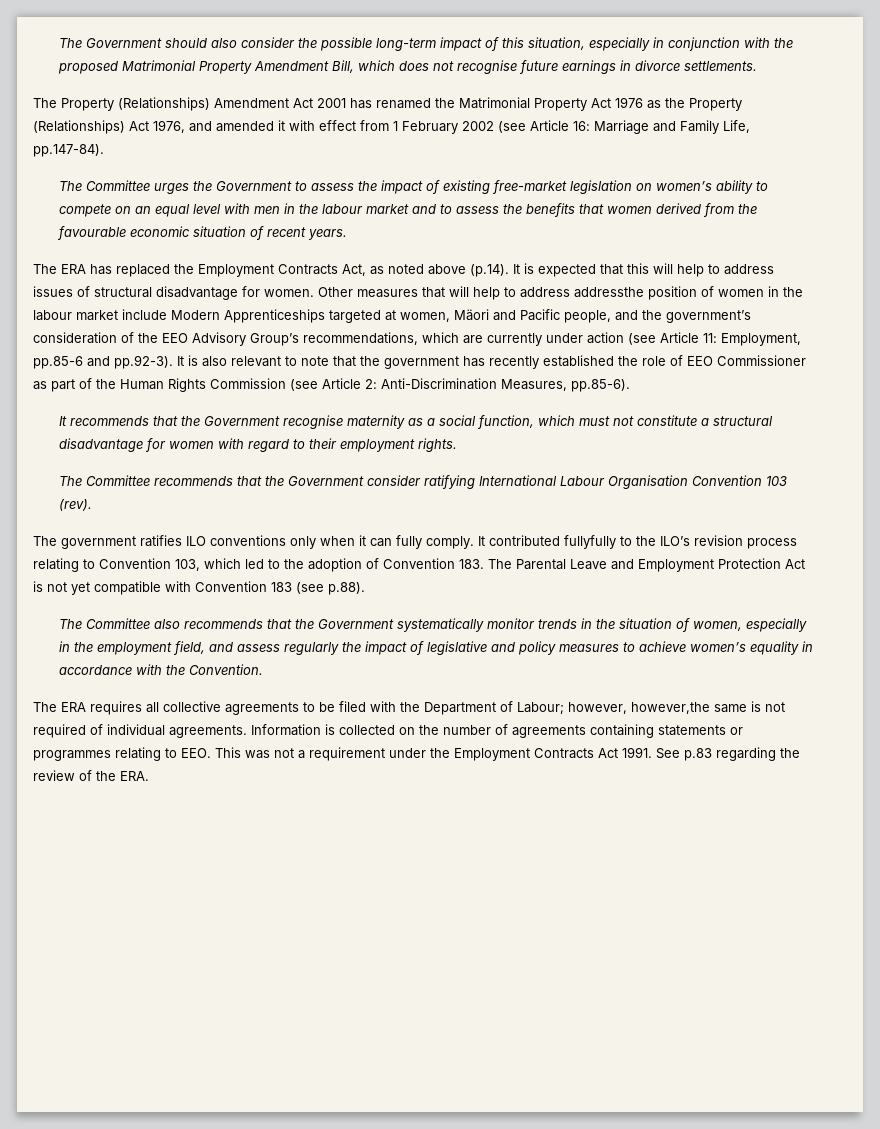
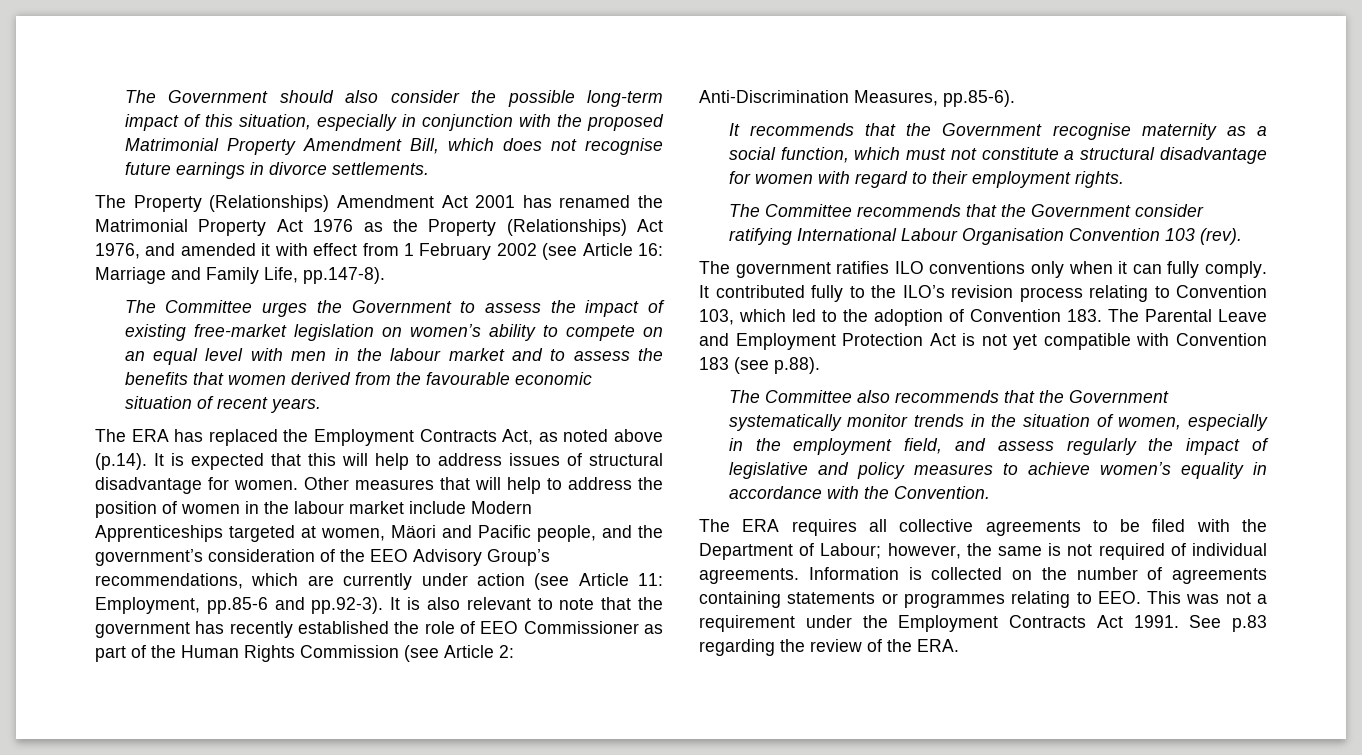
- The Property (Relationships) Amendment Act 2001 has renamed the Matrimonial Property Act 1976 as the Property (Relationships) Act 1976, and amended it with effect from 1 February 2002 (see Article 16: Marriage and Family Life, pp.147-84).
+ The Property (Relationships) Amendment Act 2001 has renamed the Matrimonial Property Act 1976 as the Property (Relationships) Act 1976, and amended it with effect from 1 February 2002 (see Article 16: Marriage and Family Life, pp.147-8).
- Other measures that will help to address addressthe position of women in the labour market include Modern Apprenticeships targeted at women, Mäori and Pacific people, and the government’s consideration of the EEO Advisory Group’s recommendations, which are currently under action (see Article 11:
+ Other measures that will help to address the position of women in the labour market include Modern Apprenticeships targeted at women, Mäori and Pacific people, and the government’s consideration of the EEO Advisory Group’s recommendations, which are currently under action (see Article 11:
- It contributed fullyfully to the ILO’s revision process relating to Convention 103, which led to the adoption of Convention 183. The Parental Leave and Employment Protection Act is not yet compatible with Convention 183 (see p.88).
+ It contributed fully to the ILO’s revision process relating to Convention 103, which led to the adoption of Convention 183. The Parental Leave and Employment Protection Act is not yet compatible with Convention 183 (see p.88).
- The ERA requires all collective agreements to be filed with the Department of Labour; however, however,the same is not required of individual agreements.
+ The ERA requires all collective agreements to be filed with the Department of Labour; however, the same is not required of individual agreements.

